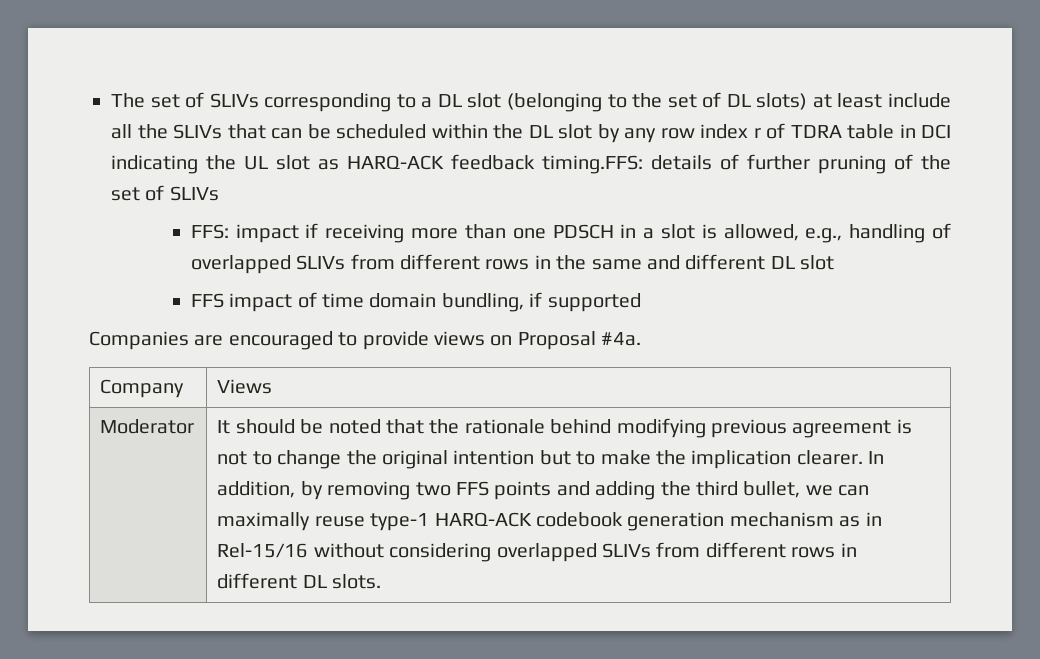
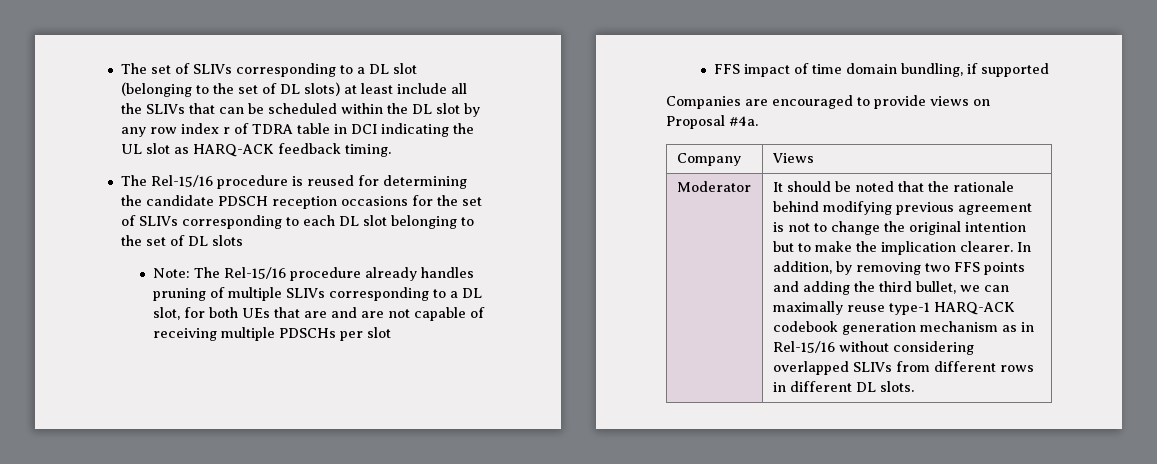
- The set of SLIVs corresponding to a DL slot (belonging to the set of DL slots) at least include all the SLIVs that can be scheduled within the DL slot by any row index r of TDRA table in DCI indicating the UL slot as HARQ-ACK feedback timing.FFS: details of further pruning of the set of SLIVs
- FFS: impact if receiving more than one PDSCH in a slot is allowed, e.g., handling of overlapped SLIVs from different rows in the same and different DL slot
+ The set of SLIVs corresponding to a DL slot (belonging to the set of DL slots) at least include all the SLIVs that can be scheduled within the DL slot by any row index r of TDRA table in DCI indicating the UL slot as HARQ-ACK feedback timing.
+ The Rel-15/16 procedure is reused for determining the candidate PDSCH reception occasions for the set of SLIVs corresponding to each DL slot belonging to the set of DL slots
+ Note: The Rel-15/16 procedure already handles pruning of multiple SLIVs corresponding to a DL slot, for both UEs that are and are not capable of receiving multiple PDSCHs per slot

